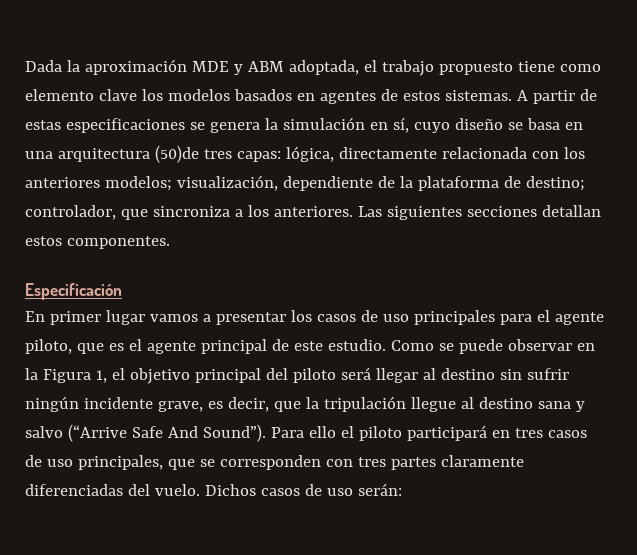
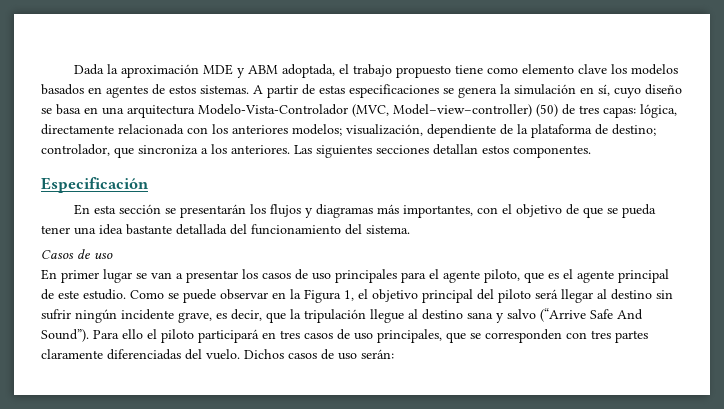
- A partir de estas especificaciones se genera la simulación en sí, cuyo diseño se basa en una arquitectura (50)de tres capas: lógica, directamente relacionada con los anteriores modelos; visualización, dependiente de la plataforma de destino; controlador, que sincroniza a los anteriores.
+ A partir de estas especificaciones se genera la simulación en sí, cuyo diseño se basa en una arquitectura Modelo-Vista-Controlador (MVC, Model–view–controller) (50) de tres capas: lógica, directamente relacionada con los anteriores modelos; visualización, dependiente de la plataforma de destino; controlador, que sincroniza a los anteriores.
+ En esta sección se presentarán los flujos y diagramas más importantes, con el objetivo de que se pueda tener una idea bastante detallada del funcionamiento del sistema.
+ Casos de uso
- En primer lugar vamos a presentar los casos de uso principales para el agente piloto, que es el agente principal de este estudio.
+ En primer lugar se van a presentar los casos de uso principales para el agente piloto, que es el agente principal de este estudio.

